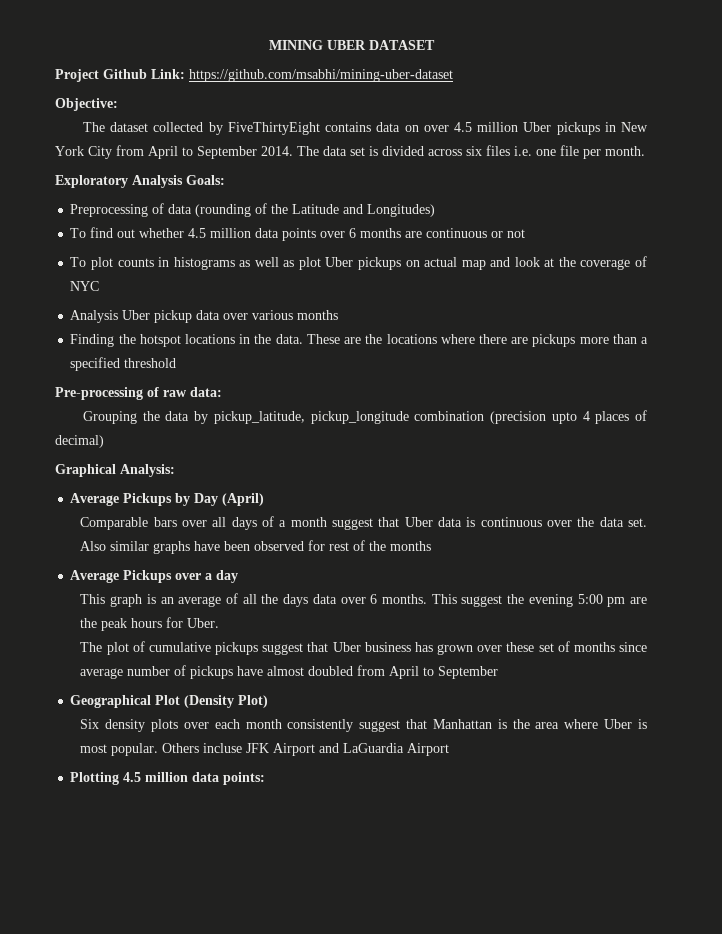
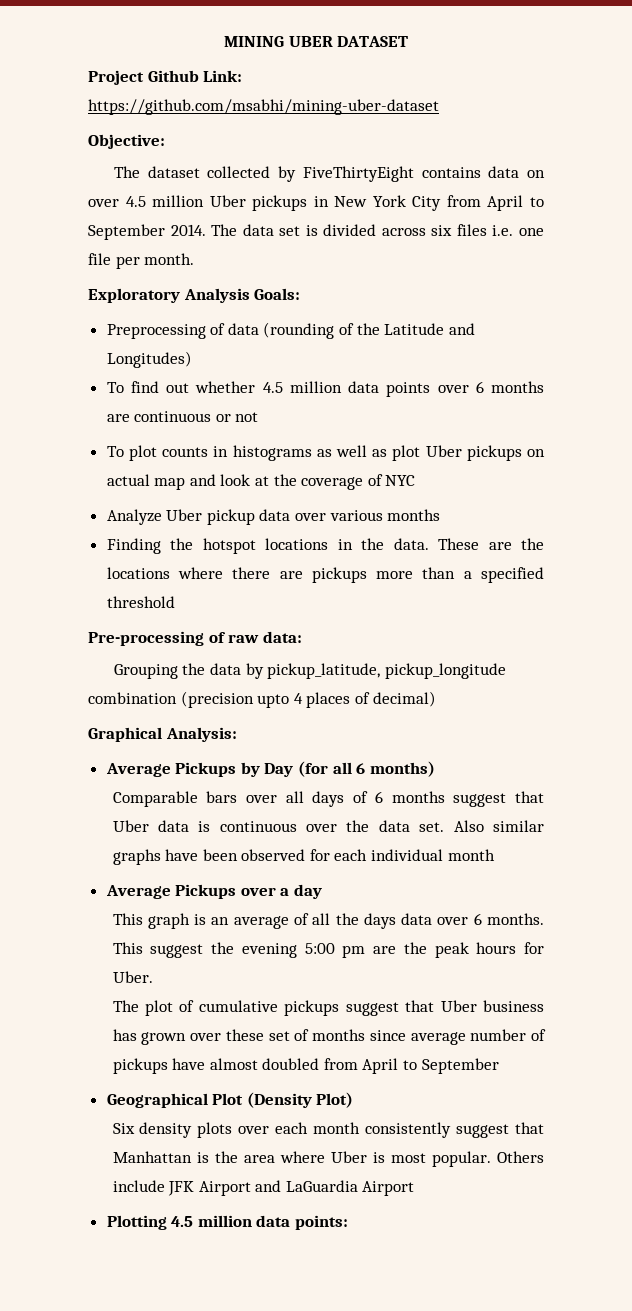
- Analysis Uber pickup data over various months
+ Analyze Uber pickup data over various months
- Average Pickups by Day (April)
+ Average Pickups by Day (for all 6 months)
- Comparable bars over all days of a month suggest that Uber data is continuous over the data set.
+ Comparable bars over all days of 6 months suggest that Uber data is continuous over the data set.
- Also similar graphs have been observed for rest of the months
+ Also similar graphs have been observed for each individual month
- Others incluse JFK Airport and LaGuardia Airport
+ Others include JFK Airport and LaGuardia Airport

